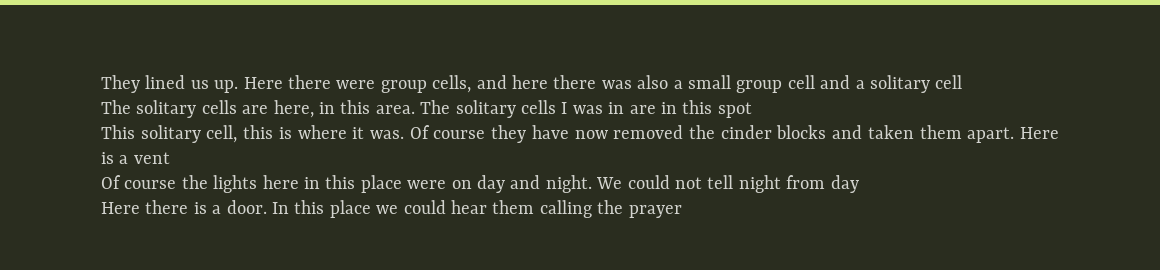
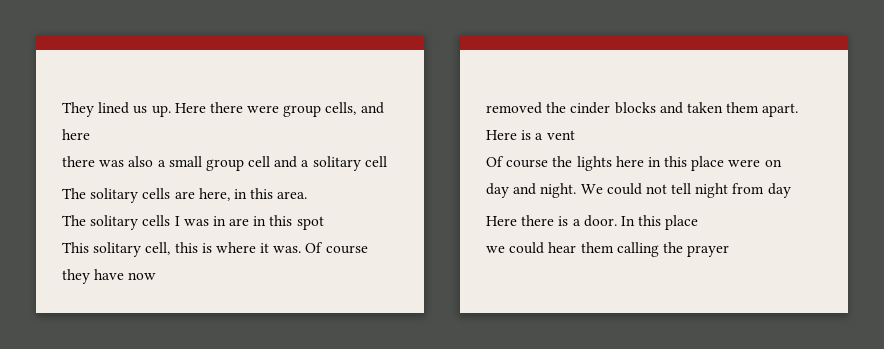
- Here there were group cells, and here there was also a small group cell and a solitary cell
+ Here there were group cells, and here
+ there was also a small group cell and a solitary cell
- The solitary cells are here, in this area. The solitary cells I was in are in this spot
+ The solitary cells are here, in this area.
+ The solitary cells I was in are in this spot
- Of course they have now removed the cinder blocks and taken them apart.
+ Of course they have now
+ removed the cinder blocks and taken them apart.
- Of course the lights here in this place were on day and night.
+ Of course the lights here in this place were on
+ day and night.
- In this place we could hear them calling the prayer
+ In this place
+ we could hear them calling the prayer

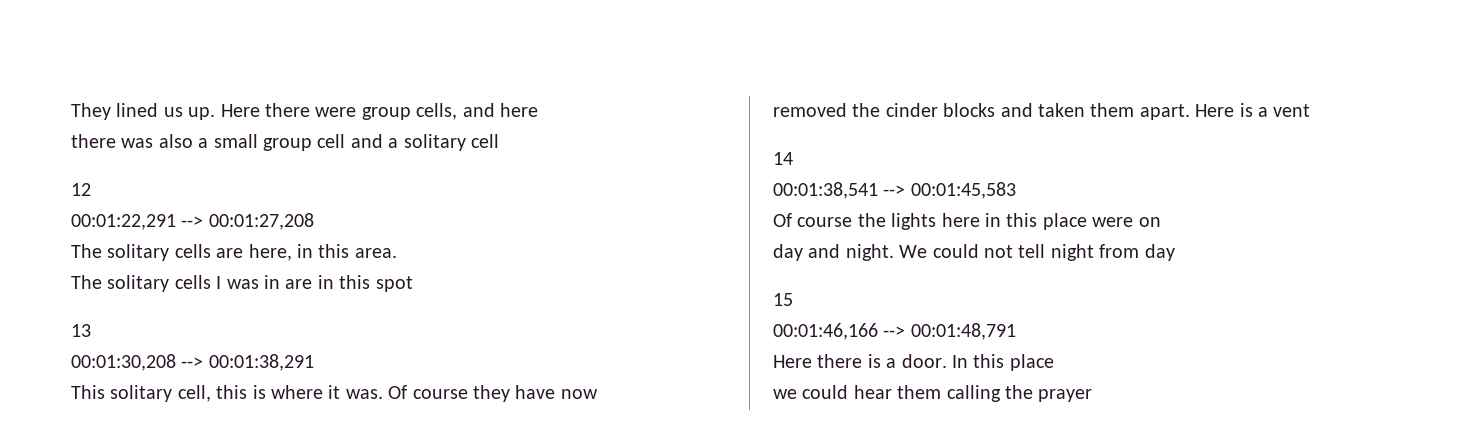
+ 12
+ 00:01:22,291 --> 00:01:27,208
+ 13
+ 00:01:30,208 --> 00:01:38,291
+ 14
+ 00:01:38,541 --> 00:01:45,583
+ 15
+ 00:01:46,166 --> 00:01:48,791

